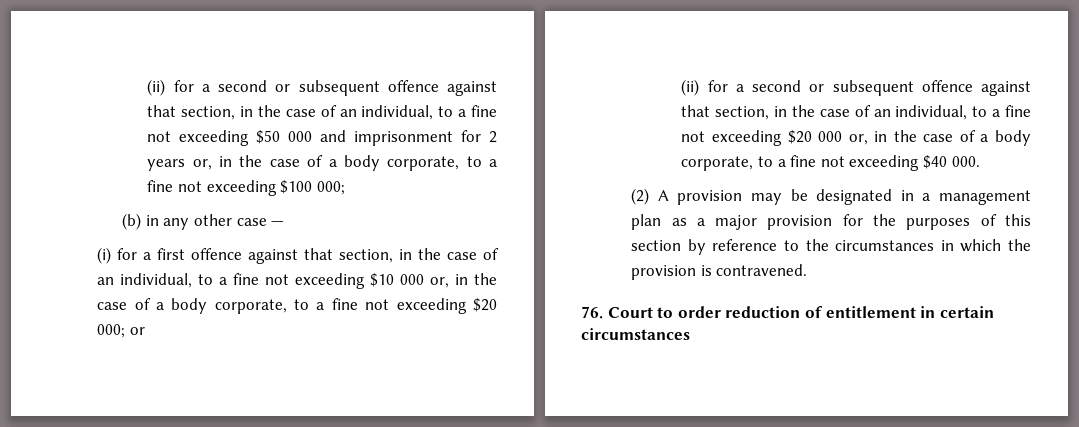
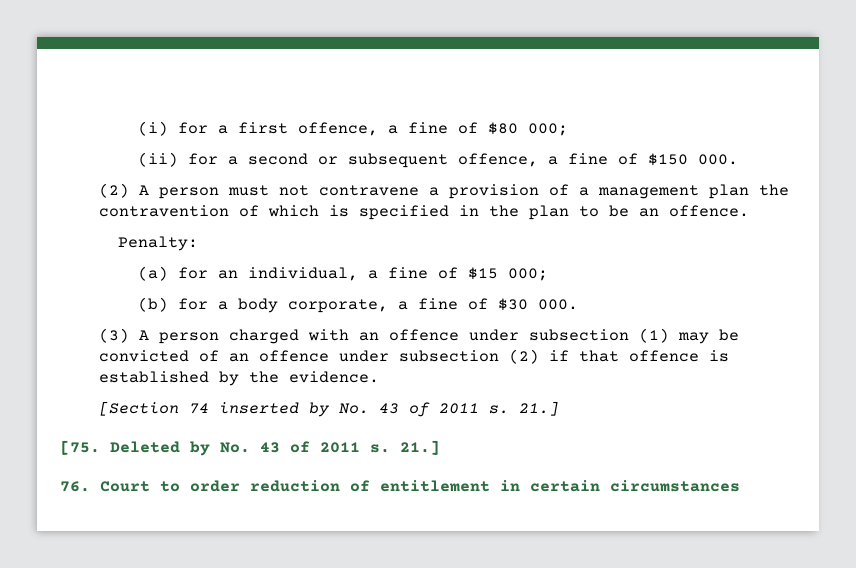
- (ii) for a second or subsequent offence against that section, in the case of an individual, to a fine not exceeding $50 000 and imprisonment for 2 years or, in the case of a body corporate, to a fine not exceeding $100 000;
- (b) in any other case —
- (i) for a first offence against that section, in the case of an individual, to a fine not exceeding $10 000 or, in the case of a body corporate, to a fine not exceeding $20 000; or
- (ii) for a second or subsequent offence against that section, in the case of an individual, to a fine not exceeding $20 000 or, in the case of a body corporate, to a fine not exceeding $40 000.
- (2) A provision may be designated in a management plan as a major provision for the purposes of this section by reference to the circumstances in which the provision is contravened.
+ (i) for a first offence, a fine of $80 000;
+ (ii) for a second or subsequent offence, a fine of $150 000.
+ (2) A person must not contravene a provision of a management plan the contravention of which is specified in the plan to be an offence.
+ Penalty:
+ (a) for an individual, a fine of $15 000;
+ (b) for a body corporate, a fine of $30 000.
+ (3) A person charged with an offence under subsection (1) may be convicted of an offence under subsection (2) if that offence is established by the evidence.
+ [Section 74 inserted by No. 43 of 2011 s. 21.]
+ [75. Deleted by No. 43 of 2011 s. 21.]

